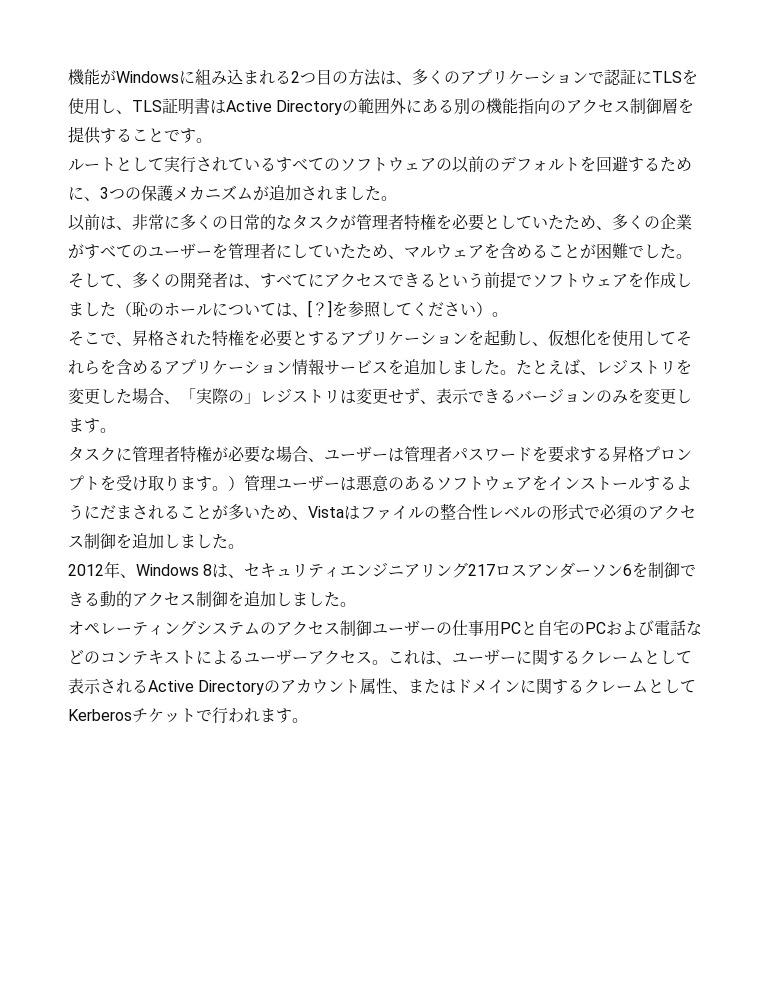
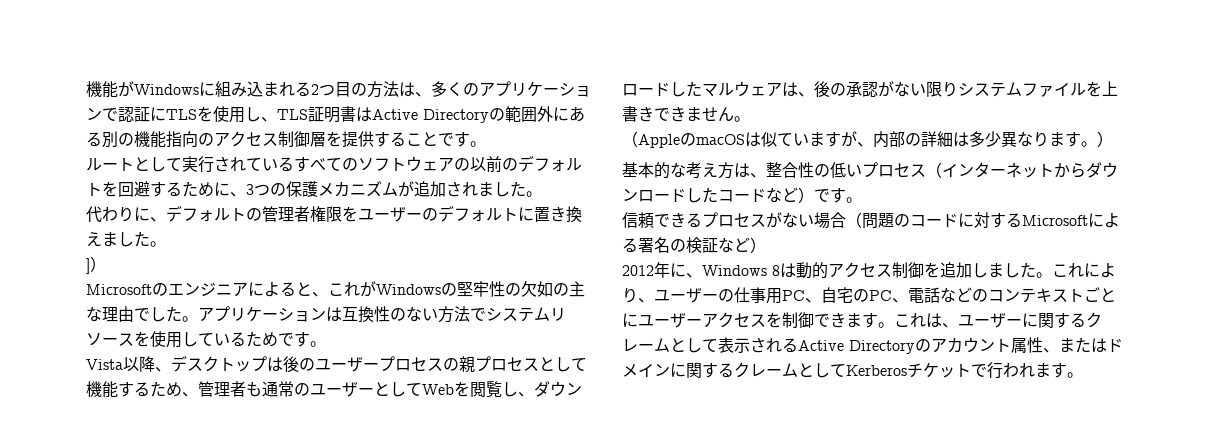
- 以前は、非常に多くの日常的なタスクが管理者特権を必要としていたため、多くの企業がすべてのユーザーを管理者にしていたため、マルウェアを含めることが困難でした。そして、多くの開発者は、すべてにアクセスできるという前提でソフトウェアを作成しました（恥のホールについては、[？]を参照してください）。
- そこで、昇格された特権を必要とするアプリケーションを起動し、仮想化を使用してそれらを含めるアプリケーション情報サービスを追加しました。たとえば、レジストリを変更した場合、「実際の」レジストリは変更せず、表示できるバージョンのみを変更します。
- タスクに管理者特権が必要な場合、ユーザーは管理者パスワードを要求する昇格プロンプトを受け取ります。）管理ユーザーは悪意のあるソフトウェアをインストールするようにだまされることが多いため、Vistaはファイルの整合性レベルの形式で必須のアクセス制御を追加しました。
+ 代わりに、デフォルトの管理者権限をユーザーのデフォルトに置き換えました。
+ ]）
+ Microsoftのエンジニアによると、これがWindowsの堅牢性の欠如の主な理由でした。アプリケーションは互換性のない方法でシステムリソースを使用しているためです。
+ Vista以降、デスクトップは後のユーザープロセスの親プロセスとして機能するため、管理者も通常のユーザーとしてWebを閲覧し、ダウンロードしたマルウェアは、後の承認がない限りシステムファイルを上書きできません。
+ （AppleのmacOSは似ていますが、内部の詳細は多少異なります。）
+ 基本的な考え方は、整合性の低いプロセス（インターネットからダウンロードしたコードなど）です。
+ 信頼できるプロセスがない場合（問題のコードに対するMicrosoftによる署名の検証など）
- 2012年、Windows 8は、セキュリティエンジニアリング217ロスアンダーソン6を制御できる動的アクセス制御を追加しました。
- オペレーティングシステムのアクセス制御ユーザーの仕事用PCと自宅のPCおよび電話などのコンテキストによるユーザーアクセス。
+ 2012年に、Windows 8は動的アクセス制御を追加しました。これにより、ユーザーの仕事用PC、自宅のPC、電話などのコンテキストごとにユーザーアクセスを制御できます。

